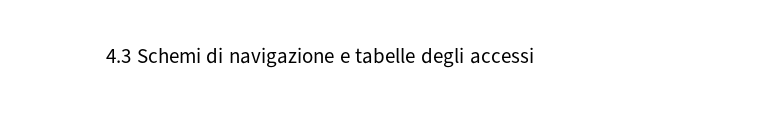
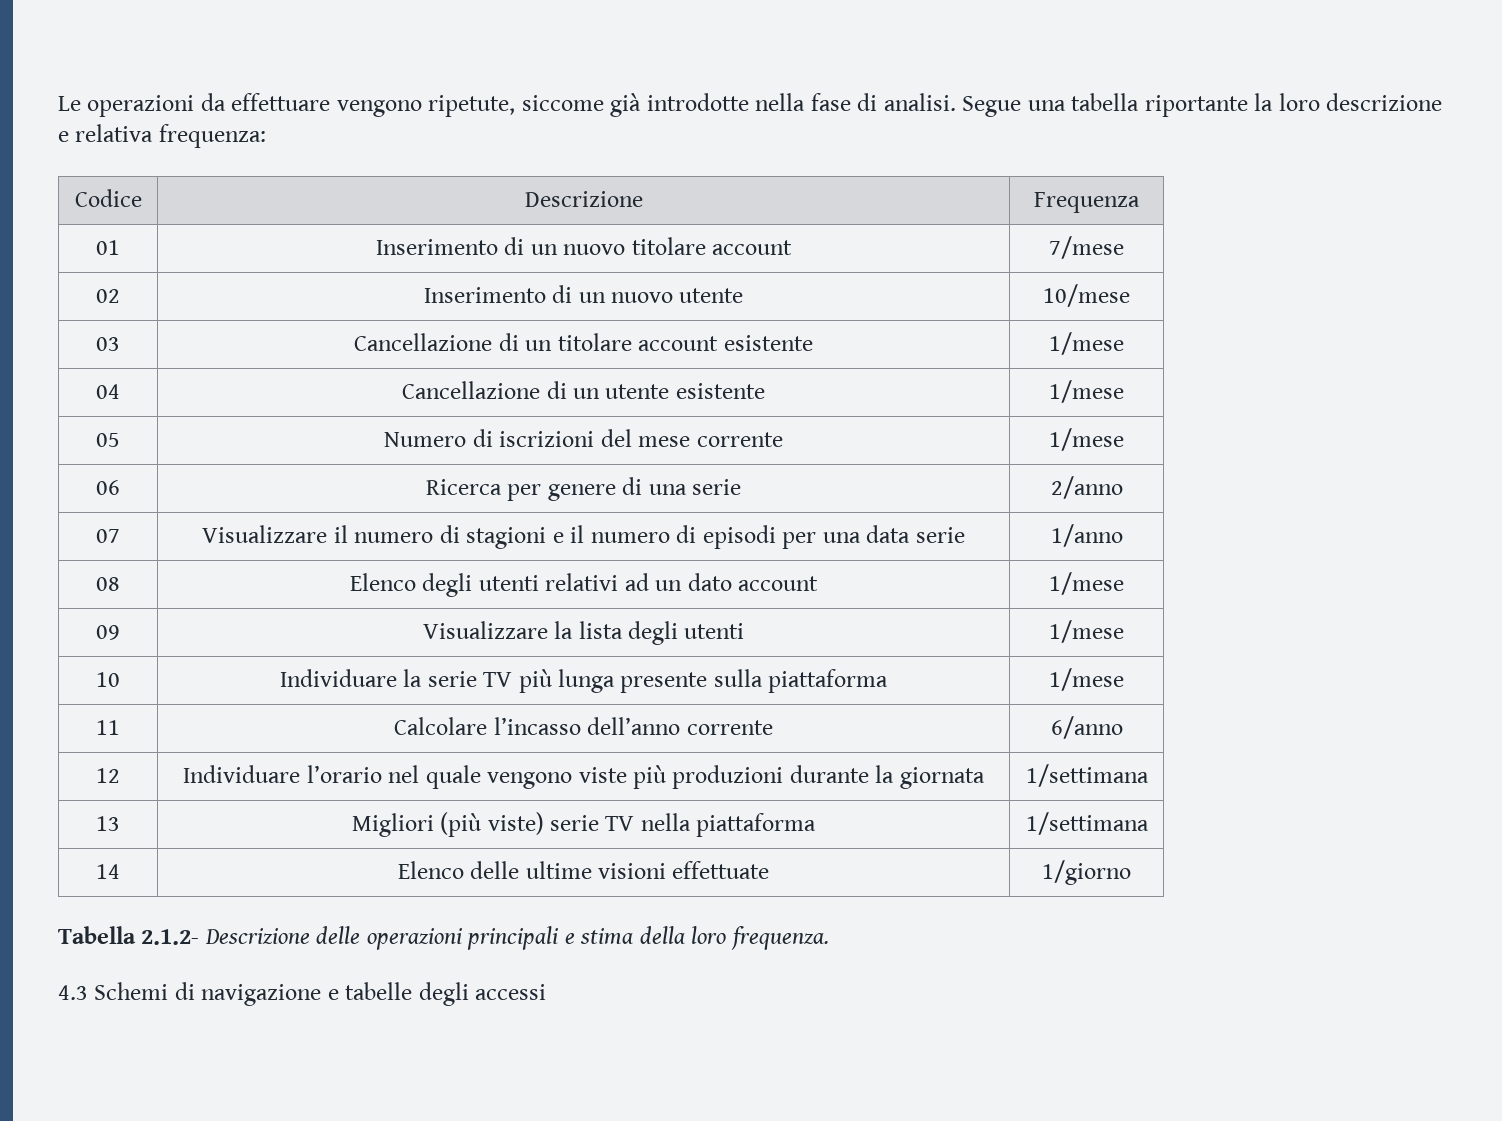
+ Le operazioni da effettuare vengono ripetute, siccome già introdotte nella fase di analisi. Segue una tabella riportante la loro descrizione e relativa frequenza:
+ Codice | Descrizione | Frequenza
+ 01 | Inserimento di un nuovo titolare account | 7/mese
+ 02 | Inserimento di un nuovo utente | 10/mese
+ 03 | Cancellazione di un titolare account esistente | 1/mese
+ 04 | Cancellazione di un utente esistente | 1/mese
+ 05 | Numero di iscrizioni del mese corrente | 1/mese
+ 06 | Ricerca per genere di una serie | 2/anno
+ 07 | Visualizzare il numero di stagioni e il numero di episodi per una data serie | 1/anno
+ 08 | Elenco degli utenti relativi ad un dato account | 1/mese
+ 09 | Visualizzare la lista degli utenti | 1/mese
+ 10 | Individuare la serie TV più lunga presente sulla piattaforma | 1/mese
+ 11 | Calcolare l’incasso dell’anno corrente | 6/anno
+ 12 | Individuare l’orario nel quale vengono viste più produzioni durante la giornata | 1/settimana
+ 13 | Migliori (più viste) serie TV nella piattaforma | 1/settimana
+ 14 | Elenco delle ultime visioni effettuate | 1/giorno
+ Tabella 2.1.2- Descrizione delle operazioni principali e stima della loro frequenza.

